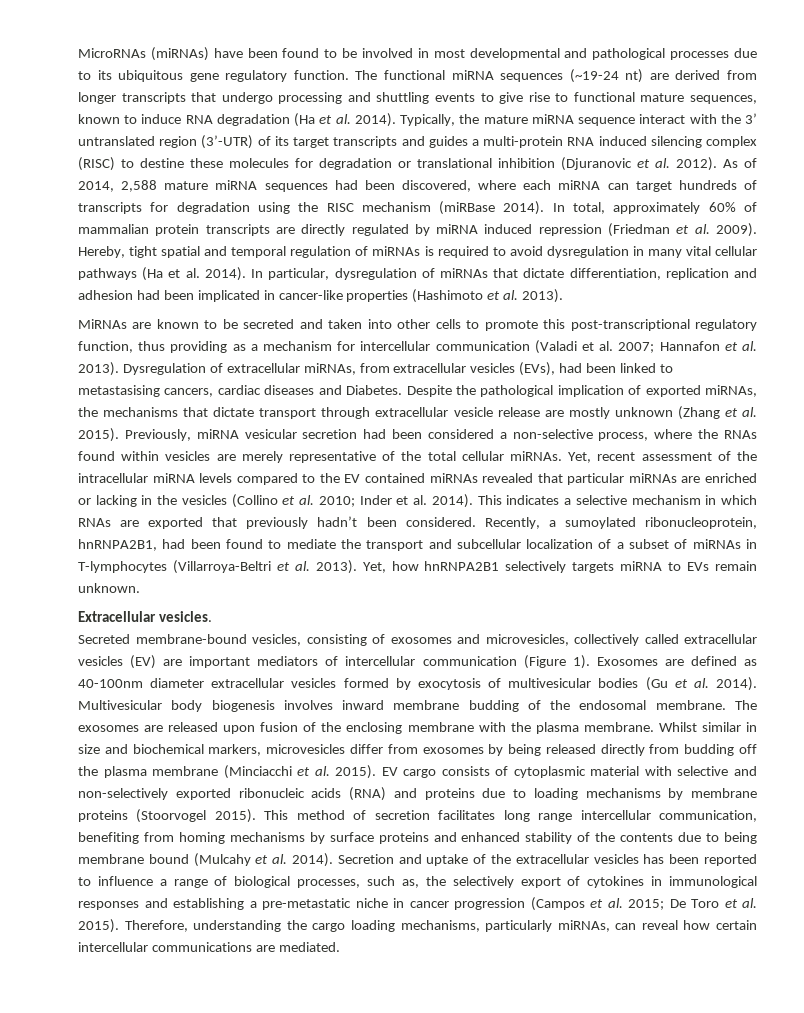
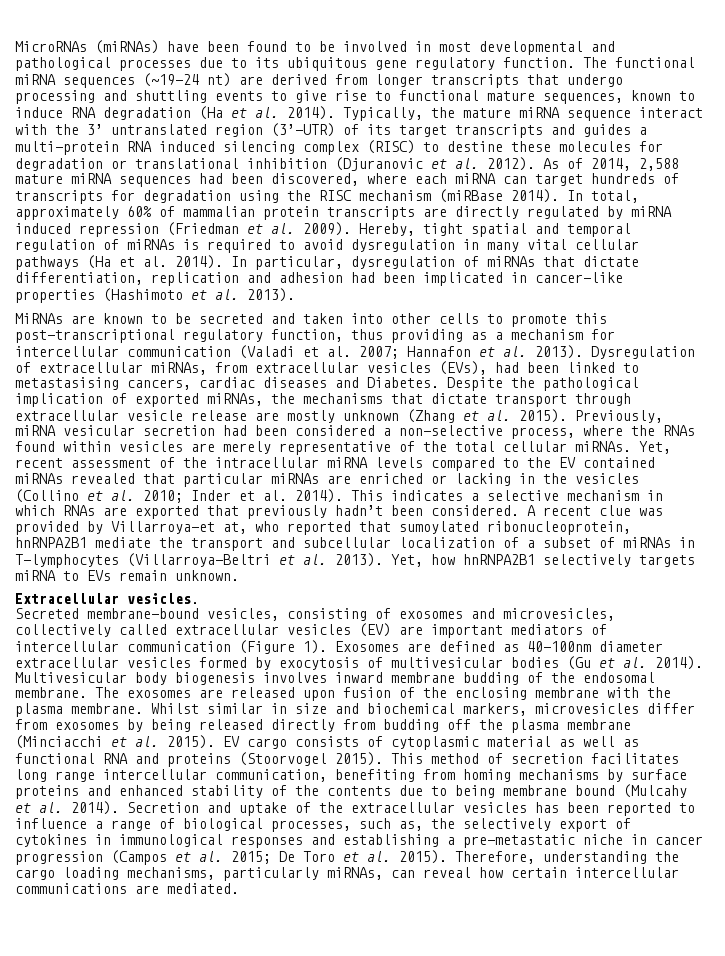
- Recently, a sumoylated ribonucleoprotein, hnRNPA2B1, had been found to mediate the transport and subcellular localization of a subset of miRNAs in T-lymphocytes (Villarroya-Beltri et al. 2013).
+ A recent clue was provided by Villarroya-et at, who reported that sumoylated ribonucleoprotein, hnRNPA2B1 mediate the transport and subcellular localization of a subset of miRNAs in T-lymphocytes (Villarroya-Beltri et al. 2013).
- EV cargo consists of cytoplasmic material with selective and non-selectively exported ribonucleic acids (RNA) and proteins due to loading mechanisms by membrane proteins (Stoorvogel 2015).
+ EV cargo consists of cytoplasmic material as well as functional RNA and proteins (Stoorvogel 2015).

